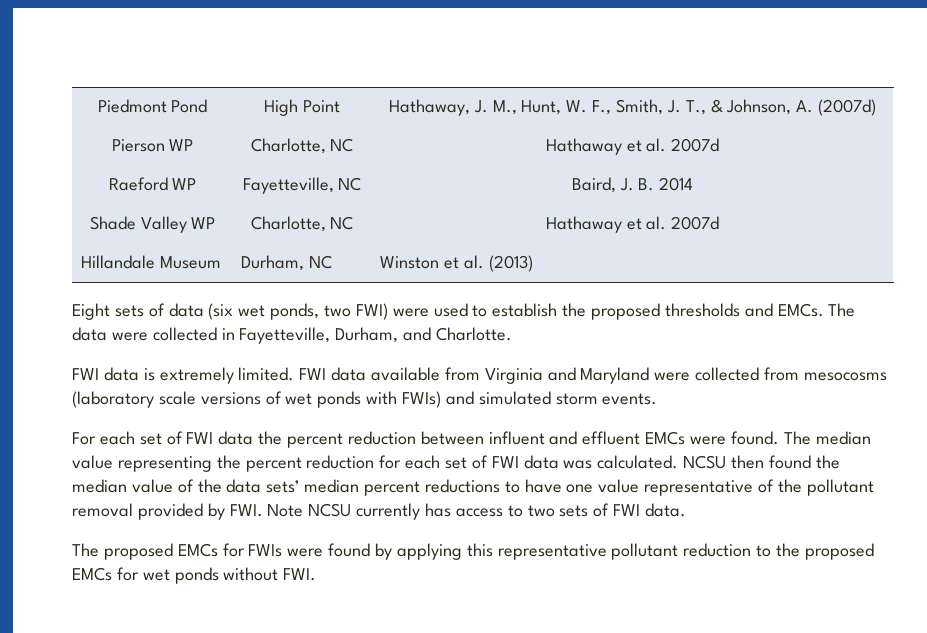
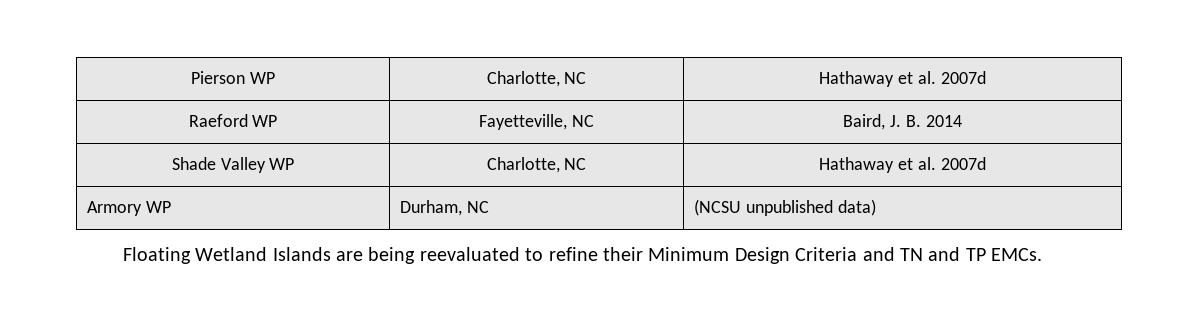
- Piedmont Pond | High Point | Hathaway, J. M., Hunt, W. F., Smith, J. T., & Johnson, A. (2007d)
- Hillandale Museum | Durham, NC | Winston et al. (2013)
- Eight sets of data (six wet ponds, two FWI) were used to establish the proposed thresholds and EMCs. The data were collected in Fayetteville, Durham, and Charlotte.
- FWI data is extremely limited. FWI data available from Virginia and Maryland were collected from mesocosms (laboratory scale versions of wet ponds with FWIs) and simulated storm events.
- For each set of FWI data the percent reduction between influent and effluent EMCs were found. The median value representing the percent reduction for each set of FWI data was calculated. NCSU then found the median value of the data sets’ median percent reductions to have one value representative of the pollutant removal provided by FWI. Note NCSU currently has access to two sets of FWI data.
- The proposed EMCs for FWIs were found by applying this representative pollutant reduction to the proposed EMCs for wet ponds without FWI.
+ Armory WP | Durham, NC | (NCSU unpublished data)
+ Floating Wetland Islands are being reevaluated to refine their Minimum Design Criteria and TN and TP EMCs.

